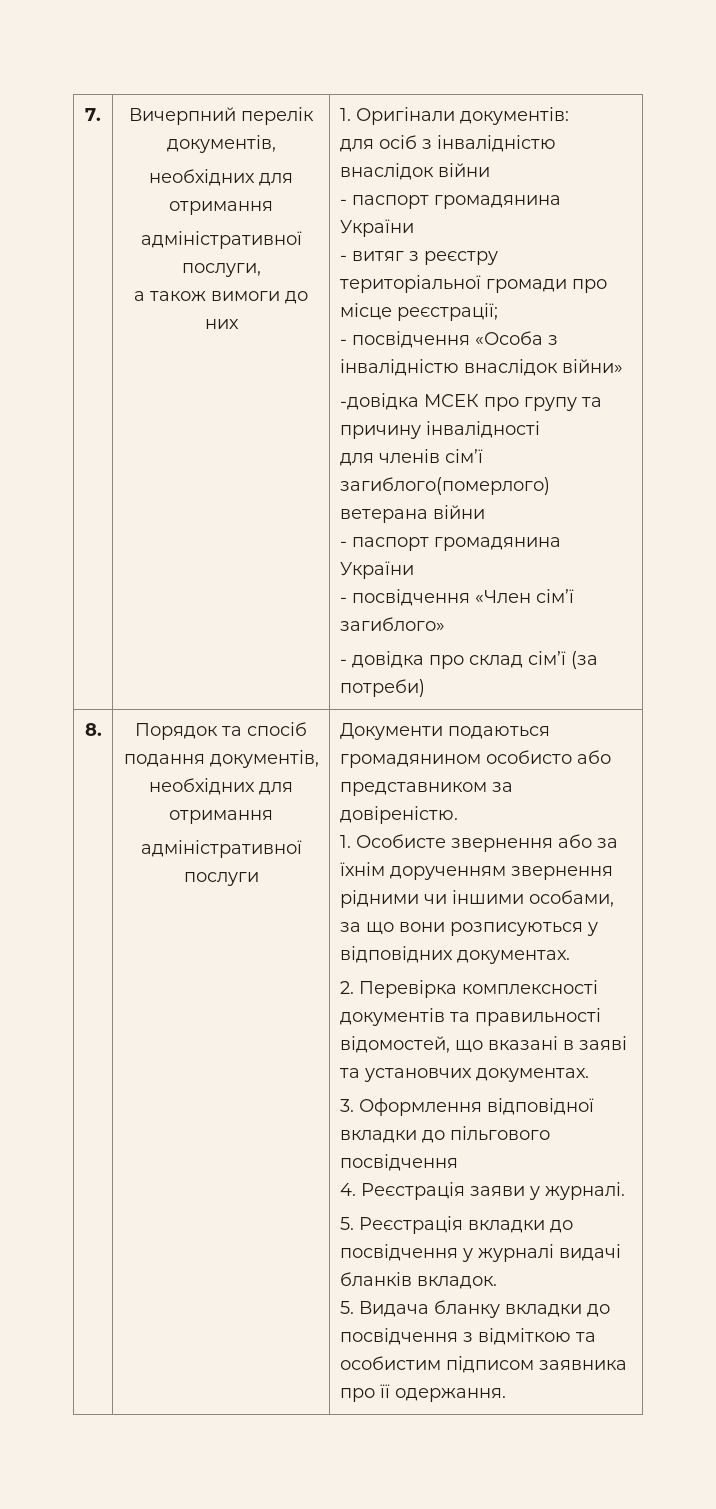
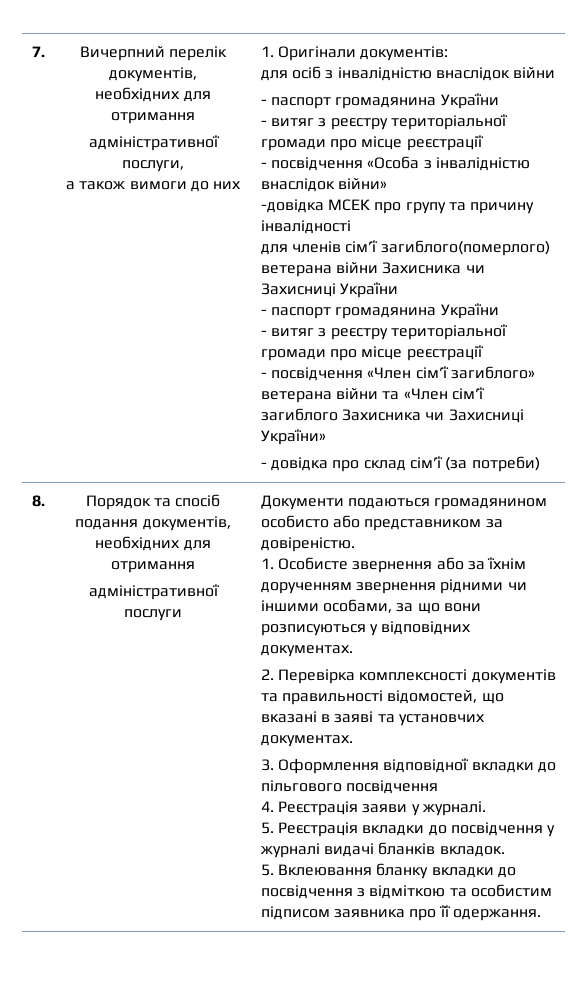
  для осіб з інвалідністю внаслідок війни
  - паспорт громадянина України
- - витяг з реєстру територіальної громади про місце реєстрації;
+ - витяг з реєстру територіальної громади про місце реєстрації
- для членів сім’ї загиблого(померлого) ветерана війни
+ для членів сім’ї загиблого(померлого) ветерана війни Захисника чи Захисниці України
  - паспорт громадянина України
+ - витяг з реєстру територіальної громади про місце реєстрації
- - посвідчення «Член сім’ї загиблого»
+ - посвідчення «Член сім’ї загиблого» ветерана війни та «Член сім’ї загиблого Захисника чи Захисниці України»
- 5. Видача бланку вкладки до посвідчення з відміткою та особистим підписом заявника про її одержання.
+ 5. Вклеювання бланку вкладки до посвідчення з відміткою та особистим підписом заявника про її одержання.

